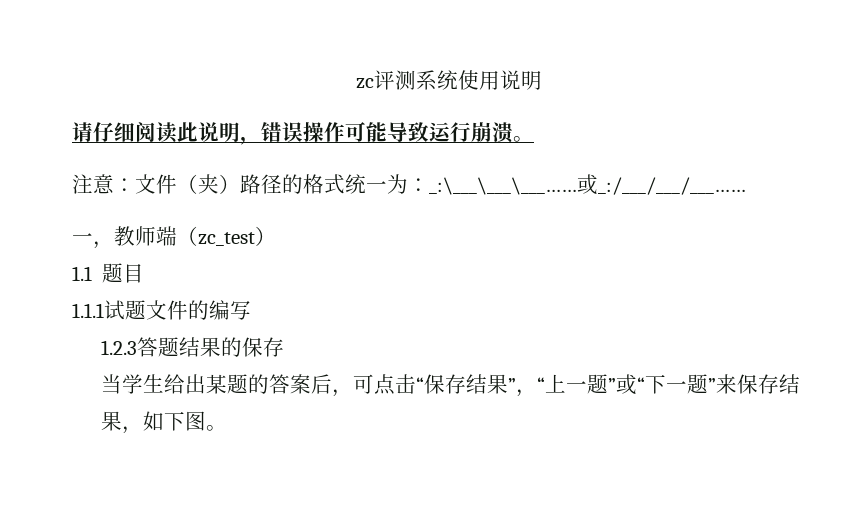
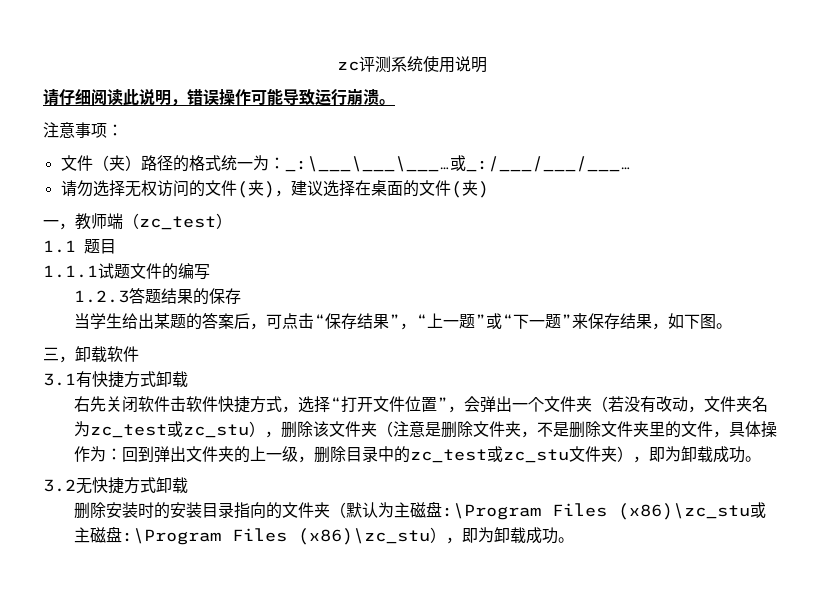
- 注意：文件（夹）路径的格式统一为：_:\___\___\___……或_:/___/___/___……
+ 注意事项：
+ 文件（夹）路径的格式统一为：_:\___\___\___…或_:/___/___/___…
+ 请勿选择无权访问的文件(夹)，建议选择在桌面的文件(夹)
+ 三，卸载软件
+ 3.1有快捷方式卸载
+ 右先关闭软件击软件快捷方式，选择“打开文件位置”，会弹出一个文件夹（若没有改动，文件夹名为zc_test或zc_stu），删除该文件夹（注意是删除文件夹，不是删除文件夹里的文件，具体操作为：回到弹出文件夹的上一级，删除目录中的zc_test或zc_stu文件夹），即为卸载成功。
+ 3.2无快捷方式卸载
+ 删除安装时的安装目录指向的文件夹（默认为主磁盘:\Program Files (x86)\zc_stu或主磁盘:\Program Files (x86)\zc_stu），即为卸载成功。

